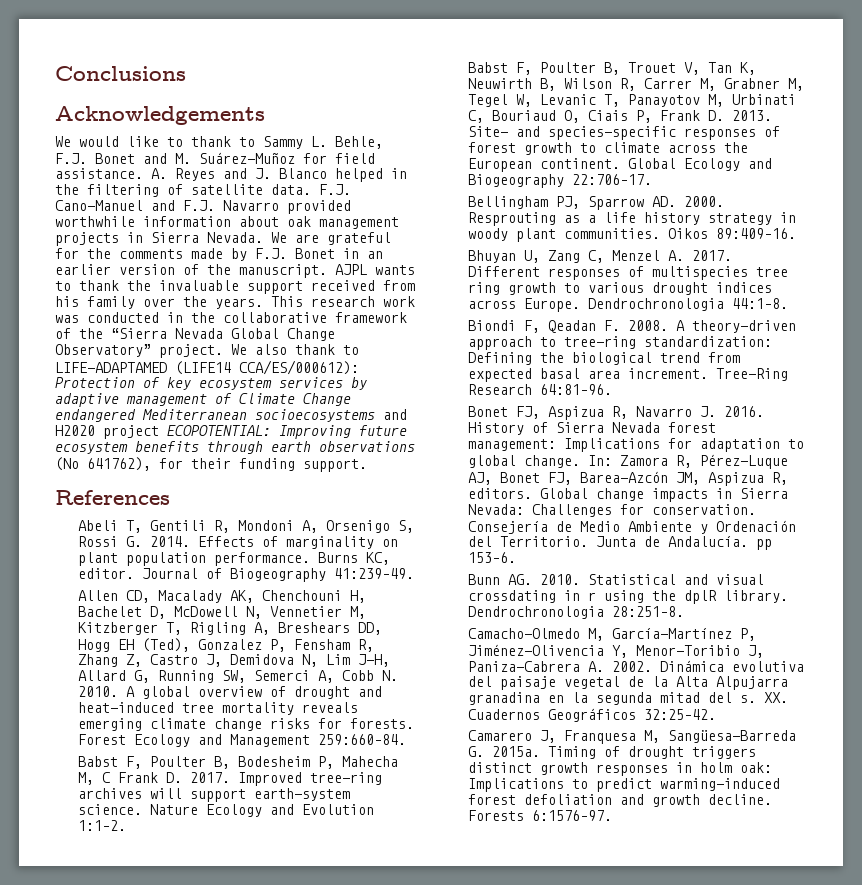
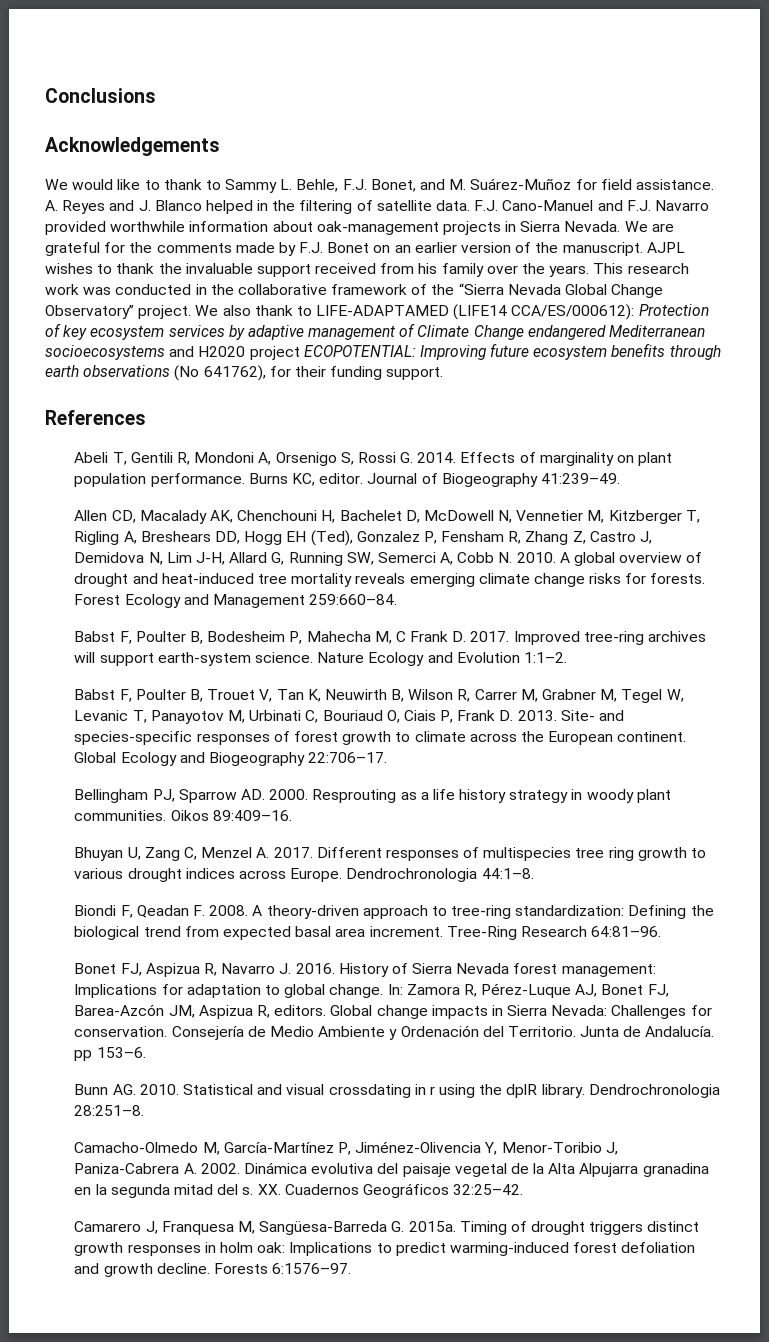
- We would like to thank to Sammy L. Behle, F.J. Bonet and M. Suárez-Muñoz for field assistance.
+ We would like to thank to Sammy L. Behle, F.J. Bonet, and M. Suárez-Muñoz for field assistance.
- F.J. Cano-Manuel and F.J. Navarro provided worthwhile information about oak management projects in Sierra Nevada.
+ F.J. Cano-Manuel and F.J. Navarro provided worthwhile information about oak-management projects in Sierra Nevada.
- We are grateful for the comments made by F.J. Bonet in an earlier version of the manuscript.
+ We are grateful for the comments made by F.J. Bonet on an earlier version of the manuscript.
- AJPL wants to thank the invaluable support received from his family over the years.
+ AJPL wishes to thank the invaluable support received from his family over the years.

